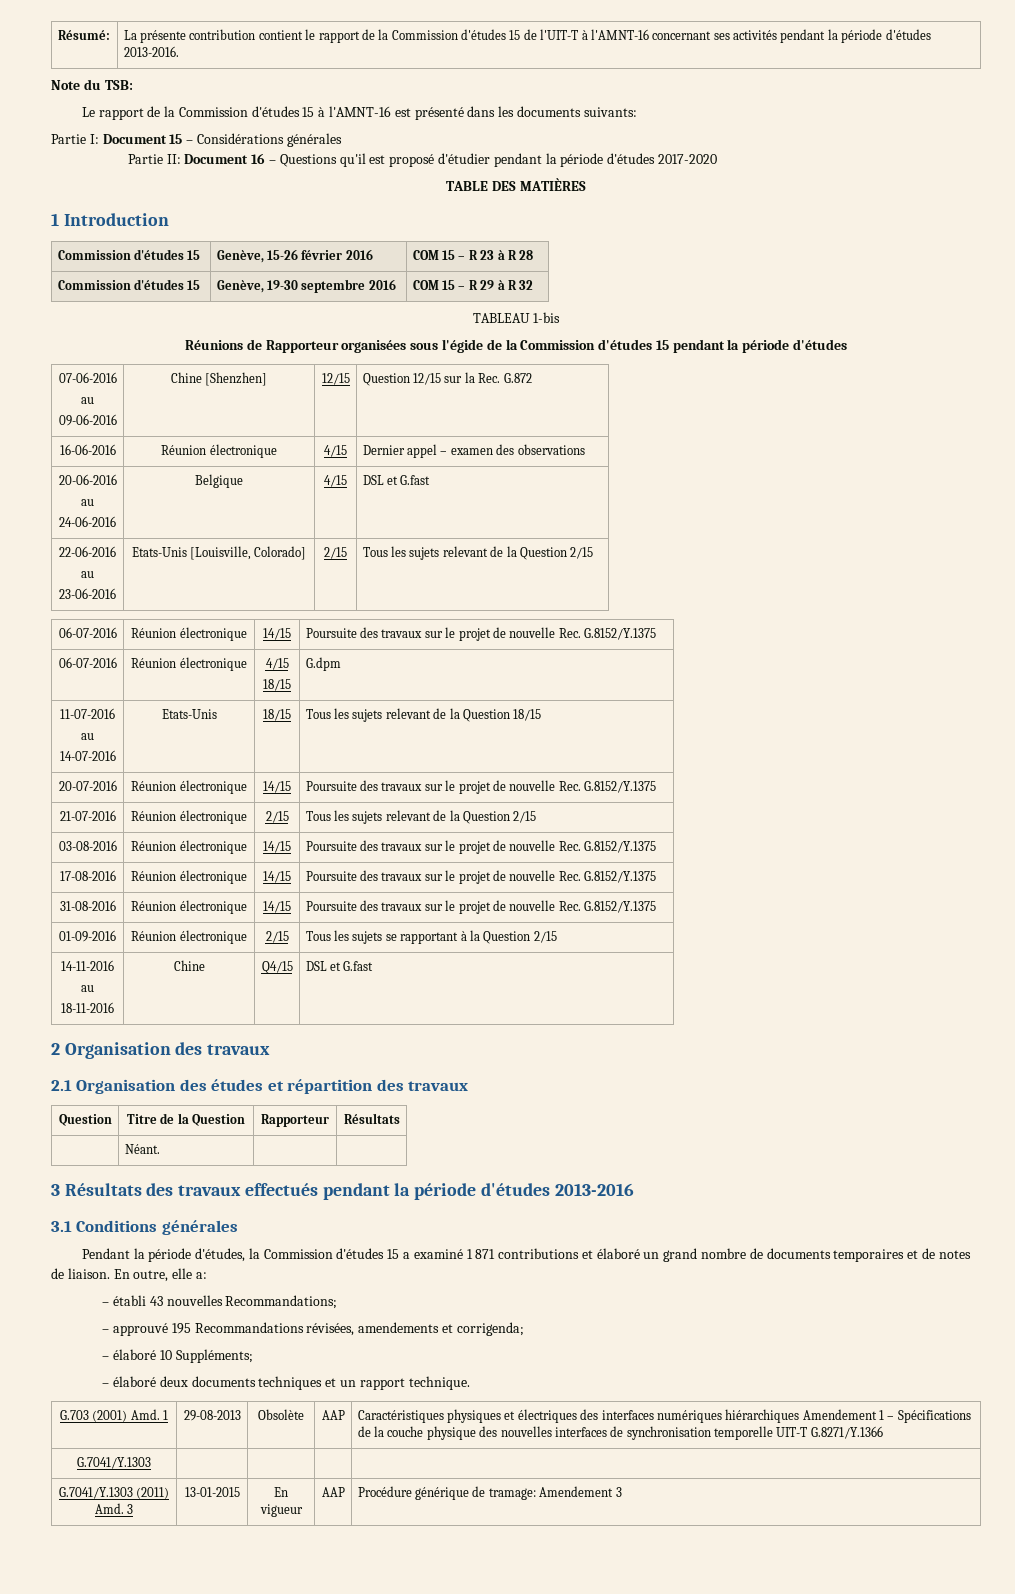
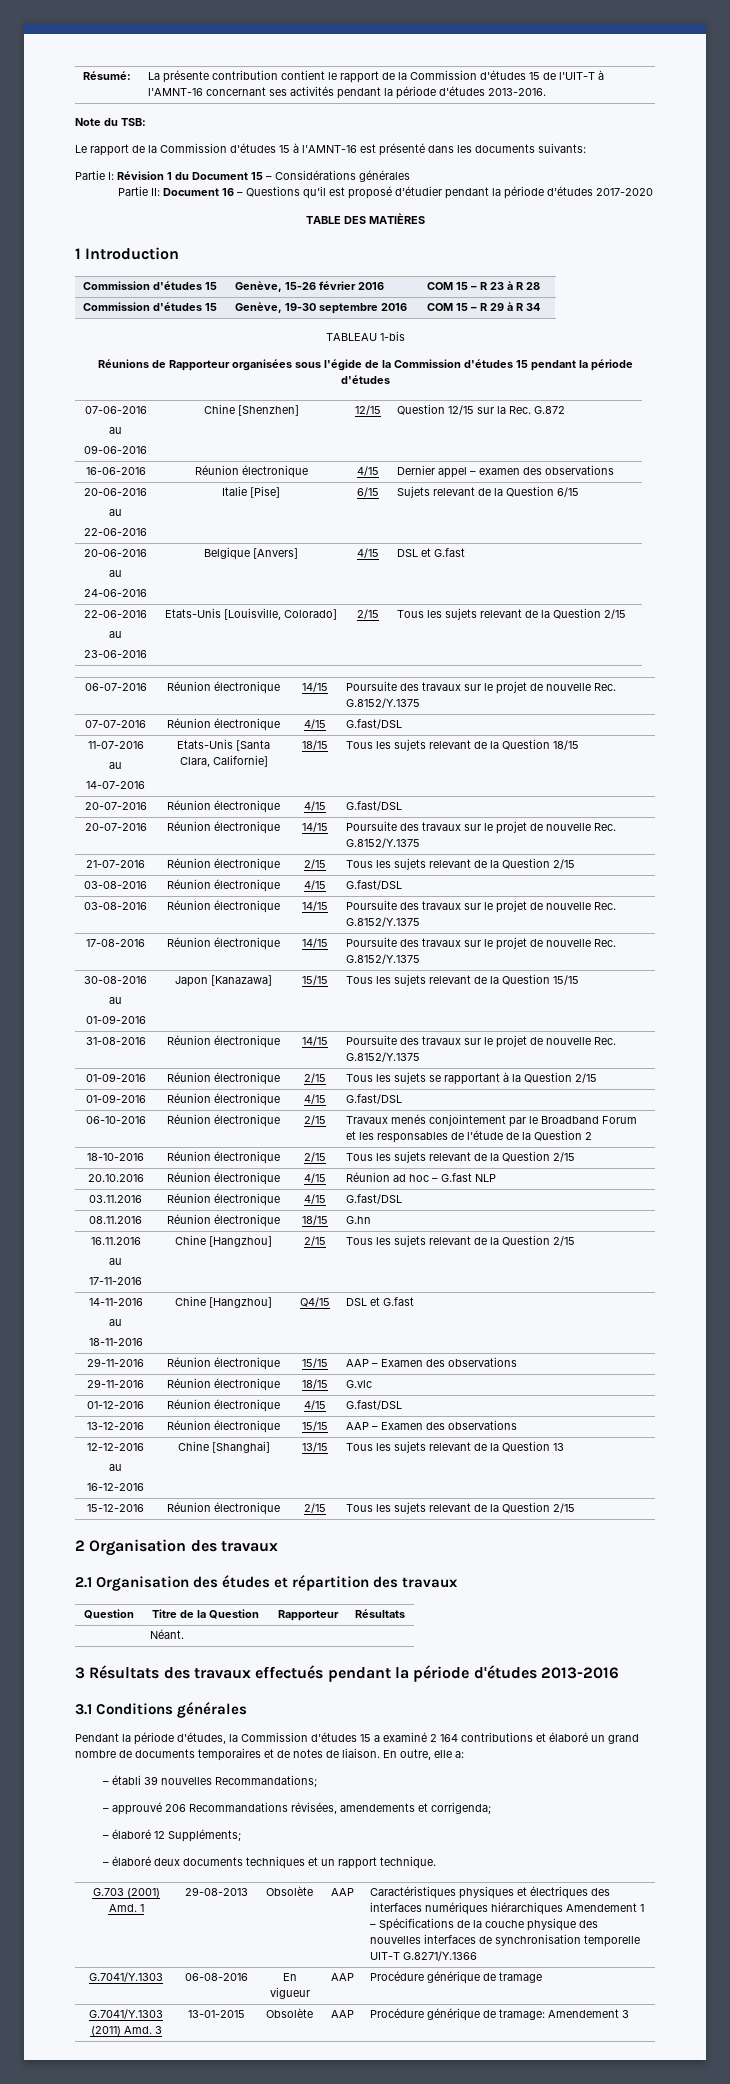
- Partie I: Document 15 – Considérations générales
+ Partie I: Révision 1 du Document 15 – Considérations générales
- Commission d'études 15 | Genève, 19-30 septembre 2016 | COM 15 – R 29 à R 32
+ Commission d'études 15 | Genève, 19-30 septembre 2016 | COM 15 – R 29 à R 34
  16-06-2016 | Réunion électronique | 4/15 | Dernier appel – examen des observations
  20-06-2016
  au
- 24-06-2016 | Belgique | 4/15 | DSL et G.fast
+ 22-06-2016 | Italie [Pise] | 6/15 | Sujets relevant de la Question 6/15
+ 20-06-2016
+ au
+ 24-06-2016 | Belgique [Anvers] | 4/15 | DSL et G.fast
- 06-07-2016 | Réunion électronique | 4/15
- 18/15 | G.dpm
+ 07-07-2016 | Réunion électronique | 4/15 | G.fast/DSL
  11-07-2016
  au
- 14-07-2016 | Etats-Unis | 18/15 | Tous les sujets relevant de la Question 18/15
+ 14-07-2016 | Etats-Unis [Santa Clara, Californie] | 18/15 | Tous les sujets relevant de la Question 18/15
+ 20-07-2016 | Réunion électronique | 4/15 | G.fast/DSL
+ 03-08-2016 | Réunion électronique | 4/15 | G.fast/DSL
+ 30-08-2016
+ au
+ 01-09-2016 | Japon [Kanazawa] | 15/15 | Tous les sujets relevant de la Question 15/15
+ 01-09-2016 | Réunion électronique | 4/15 | G.fast/DSL
+ 06-10-2016 | Réunion électronique | 2/15 | Travaux menés conjointement par le Broadband Forum et les responsables de l'étude de la Question 2
+ 18-10-2016 | Réunion électronique | 2/15 | Tous les sujets relevant de la Question 2/15
+ 20.10.2016 | Réunion électronique | 4/15 | Réunion ad hoc – G.fast NLP
+ 03.11.2016 | Réunion électronique | 4/15 | G.fast/DSL
+ 08.11.2016 | Réunion électronique | 18/15 | G.hn
+ 16.11.2016
+ au
+ 17-11-2016 | Chine [Hangzhou] | 2/15 | Tous les sujets relevant de la Question 2/15
  14-11-2016
  au
- 18-11-2016 | Chine | Q4/15 | DSL et G.fast
+ 18-11-2016 | Chine [Hangzhou] | Q4/15 | DSL et G.fast
+ 29-11-2016 | Réunion électronique | 15/15 | AAP – Examen des observations
+ 29-11-2016 | Réunion électronique | 18/15 | G.vlc
+ 01-12-2016 | Réunion électronique | 4/15 | G.fast/DSL
+ 13-12-2016 | Réunion électronique | 15/15 | AAP – Examen des observations
+ 12-12-2016
+ au
+ 16-12-2016 | Chine [Shanghai] | 13/15 | Tous les sujets relevant de la Question 13
+ 15-12-2016 | Réunion électronique | 2/15 | Tous les sujets relevant de la Question 2/15
- Pendant la période d'études, la Commission d'études 15 a examiné 1 871 contributions et élaboré un grand nombre de documents temporaires et de notes de liaison.
+ Pendant la période d'études, la Commission d'études 15 a examiné 2 164 contributions et élaboré un grand nombre de documents temporaires et de notes de liaison.
- – établi 43 nouvelles Recommandations;
+ – établi 39 nouvelles Recommandations;
- – approuvé 195 Recommandations révisées, amendements et corrigenda;
+ – approuvé 206 Recommandations révisées, amendements et corrigenda;
- – élaboré 10 Suppléments;
+ – élaboré 12 Suppléments;
- G.7041/Y.1303 | | | |
- G.7041/Y.1303 (2011) Amd. 3 | 13-01-2015 | En vigueur | AAP | Procédure générique de tramage: Amendement 3
+ G.7041/Y.1303 | 06-08-2016 | En vigueur | AAP | Procédure générique de tramage
+ G.7041/Y.1303 (2011) Amd. 3 | 13-01-2015 | Obsolète | AAP | Procédure générique de tramage: Amendement 3

